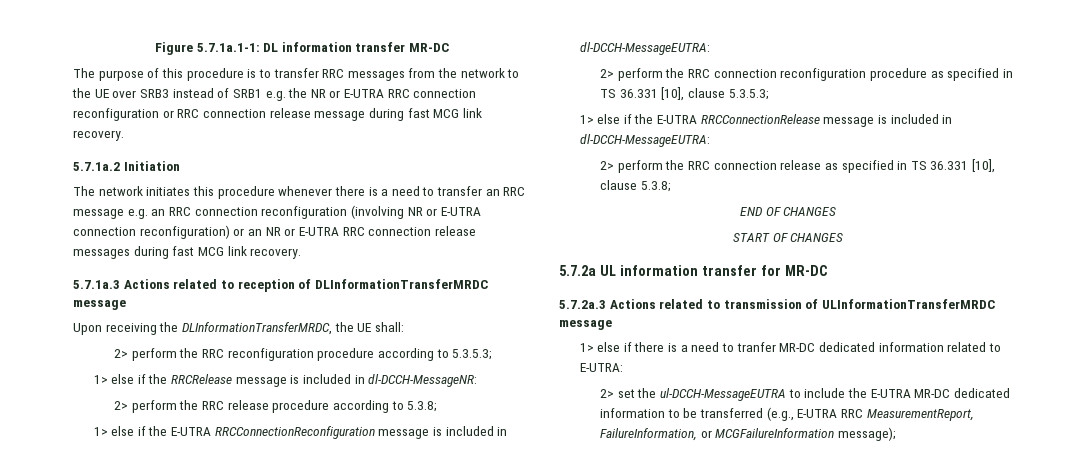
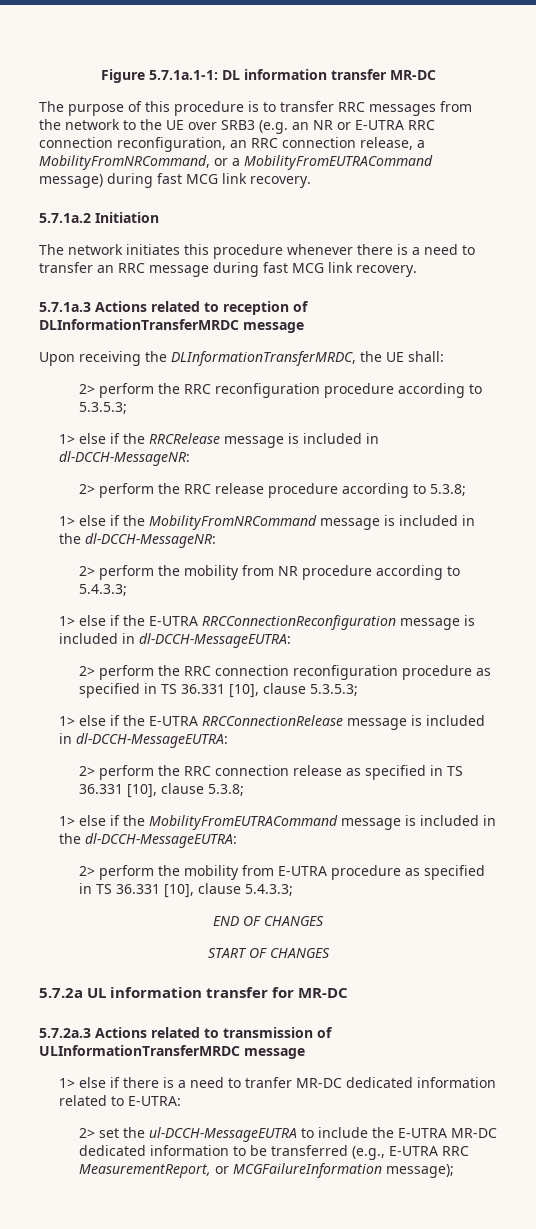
- The purpose of this procedure is to transfer RRC messages from the network to the UE over SRB3 instead of SRB1 e.g. the NR or E-UTRA RRC connection reconfiguration or RRC connection release message during fast MCG link recovery.
+ The purpose of this procedure is to transfer RRC messages from the network to the UE over SRB3 (e.g. an NR or E-UTRA RRC connection reconfiguration, an RRC connection release, a MobilityFromNRCommand, or a MobilityFromEUTRACommand message) during fast MCG link recovery.
- The network initiates this procedure whenever there is a need to transfer an RRC message e.g. an RRC connection reconfiguration (involving NR or E-UTRA connection reconfiguration) or an NR or E-UTRA RRC connection release messages during fast MCG link recovery.
+ The network initiates this procedure whenever there is a need to transfer an RRC message during fast MCG link recovery.
+ 1> else if the MobilityFromNRCommand message is included in the dl-DCCH-MessageNR:
+ 2> perform the mobility from NR procedure according to 5.4.3.3;
+ 1> else if the MobilityFromEUTRACommand message is included in the dl-DCCH-MessageEUTRA:
+ 2> perform the mobility from E-UTRA procedure as specified in TS 36.331 [10], clause 5.4.3.3;
- 2> set the ul-DCCH-MessageEUTRA to include the E-UTRA MR-DC dedicated information to be transferred (e.g., E-UTRA RRC MeasurementReport, FailureInformation, or MCGFailureInformation message);
+ 2> set the ul-DCCH-MessageEUTRA to include the E-UTRA MR-DC dedicated information to be transferred (e.g., E-UTRA RRC MeasurementReport, or MCGFailureInformation message);

